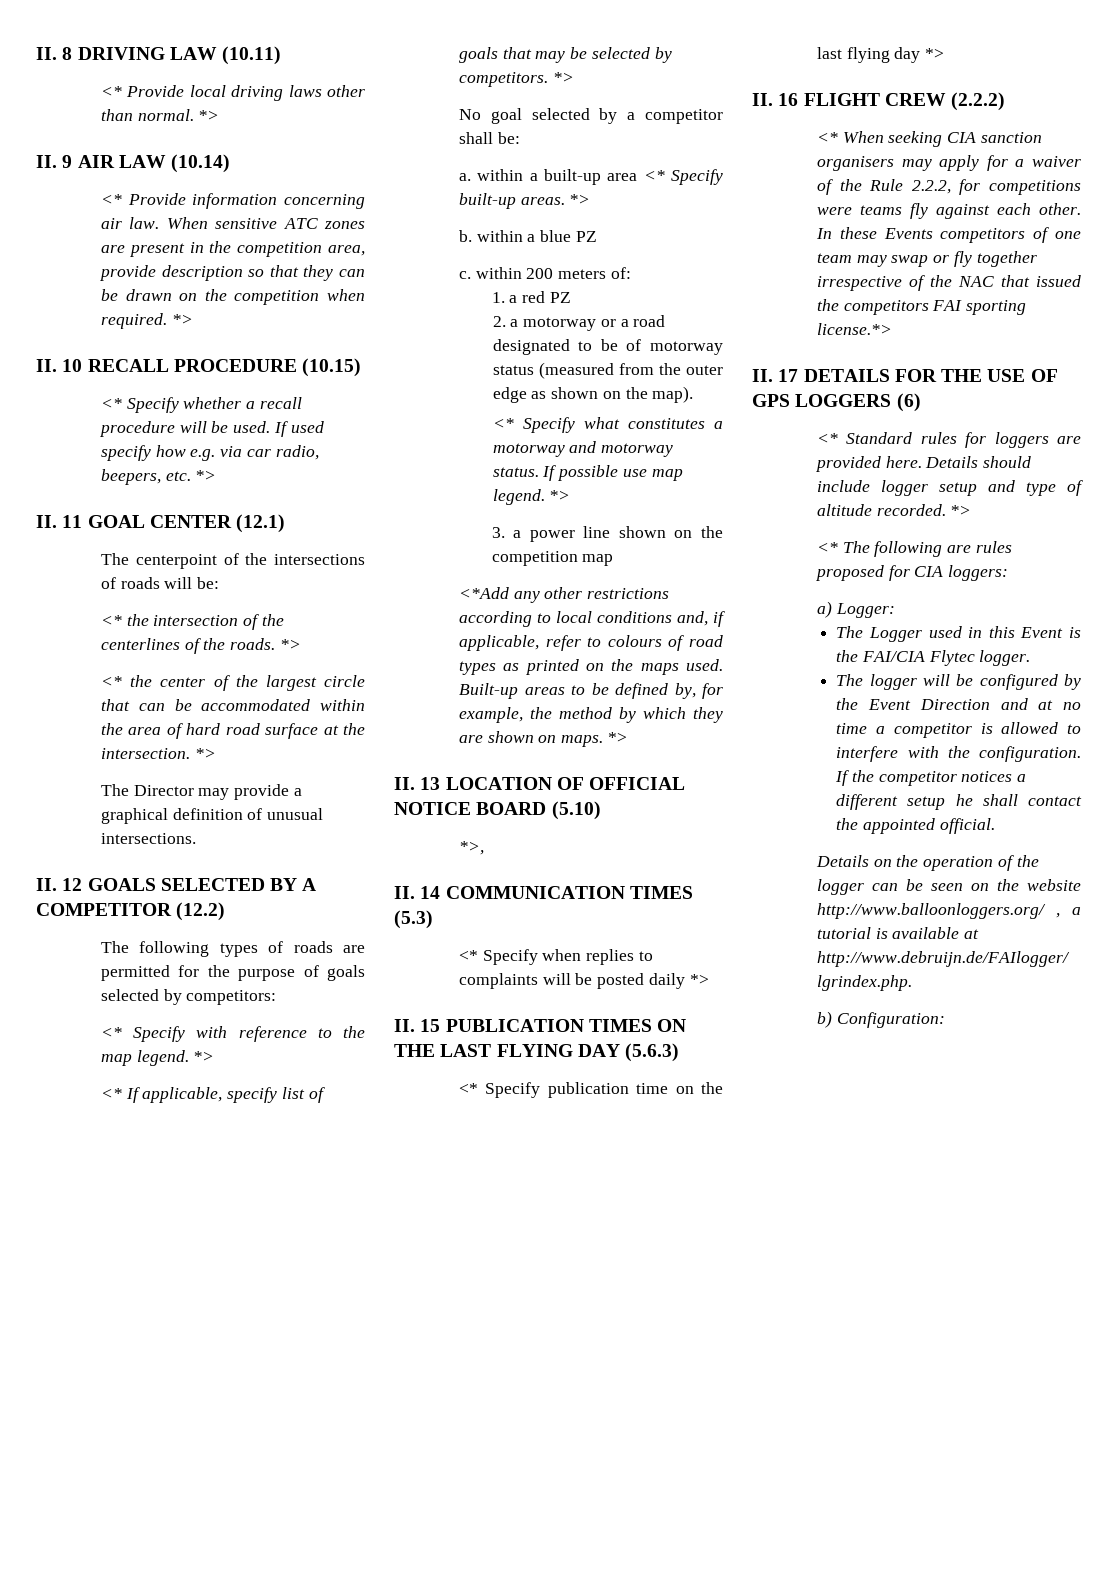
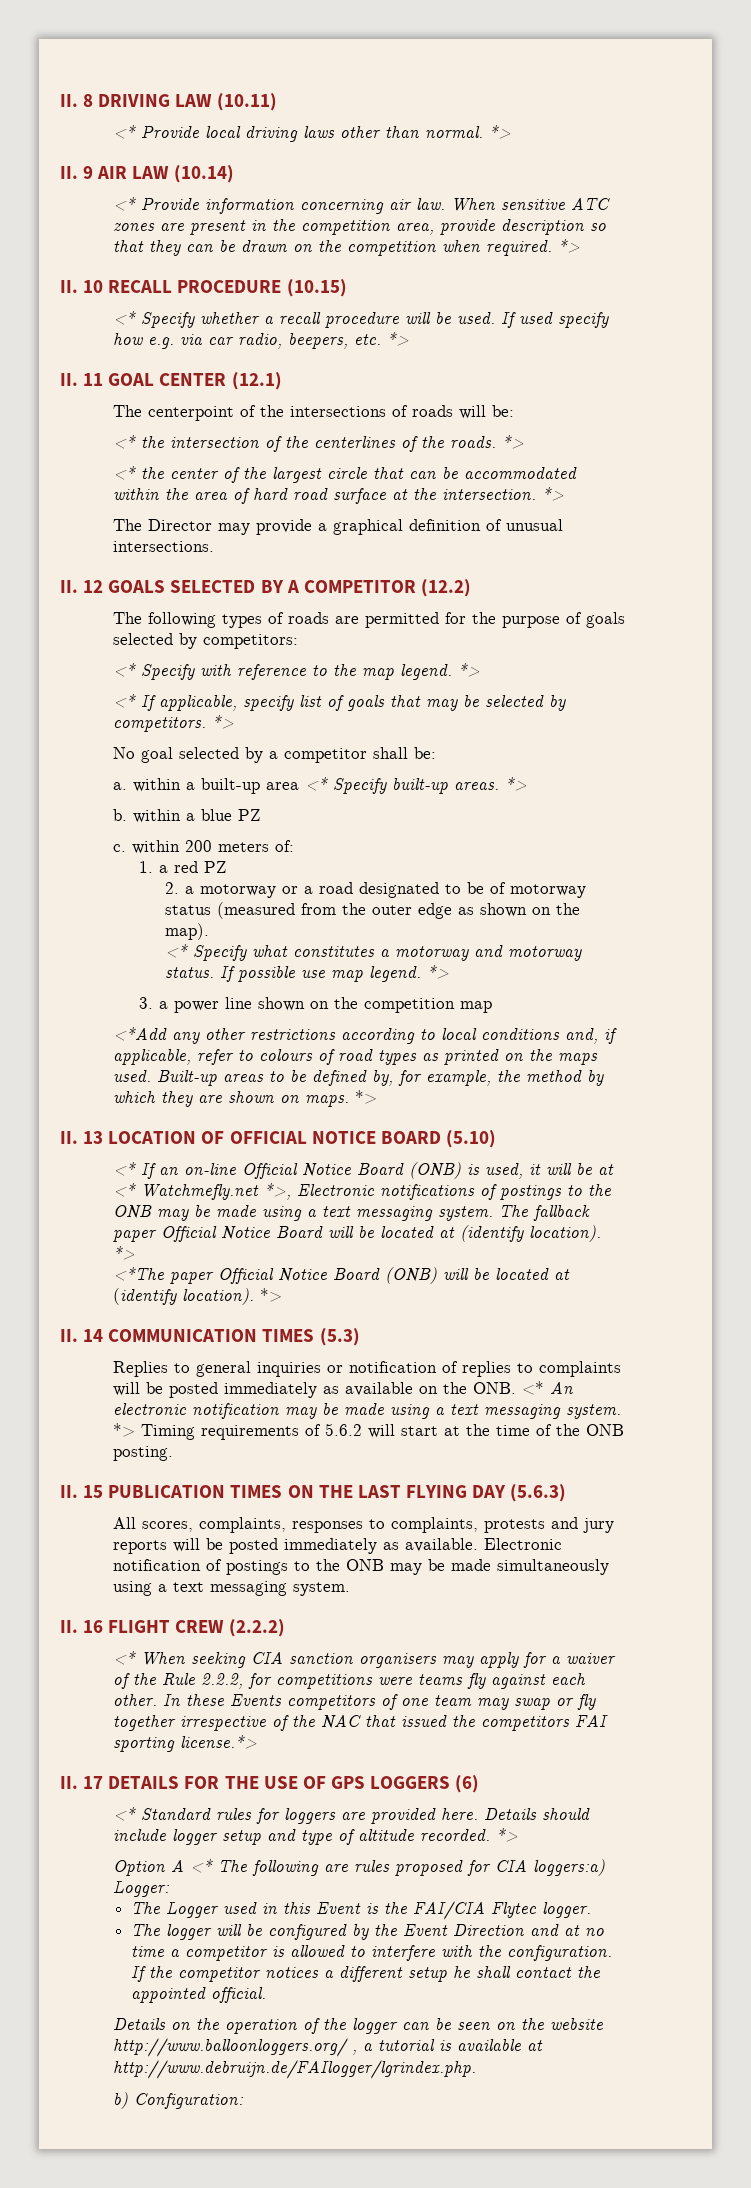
- *>,
+ <* If an on-line Official Notice Board (ONB) is used, it will be at <* Watchmefly.net *>, Electronic notifications of postings to the ONB may be made using a text messaging system. The fallback paper Official Notice Board will be located at (identify location). *>
+ <*The paper Official Notice Board (ONB) will be located at (identify location). *>
- <* Specify when replies to complaints will be posted daily *>
+ Replies to general inquiries or notification of replies to complaints will be posted immediately as available on the ONB. <* An electronic notification may be made using a text messaging system. *> Timing requirements of 5.6.2 will start at the time of the ONB posting.
- <* Specify publication time on the last flying day *>
+ All scores, complaints, responses to complaints, protests and jury reports will be posted immediately as available. Electronic notification of postings to the ONB may be made simultaneously using a text messaging system.
- <* The following are rules proposed for CIA loggers:
- a) Logger:
+ Option A <* The following are rules proposed for CIA loggers:a) Logger:

